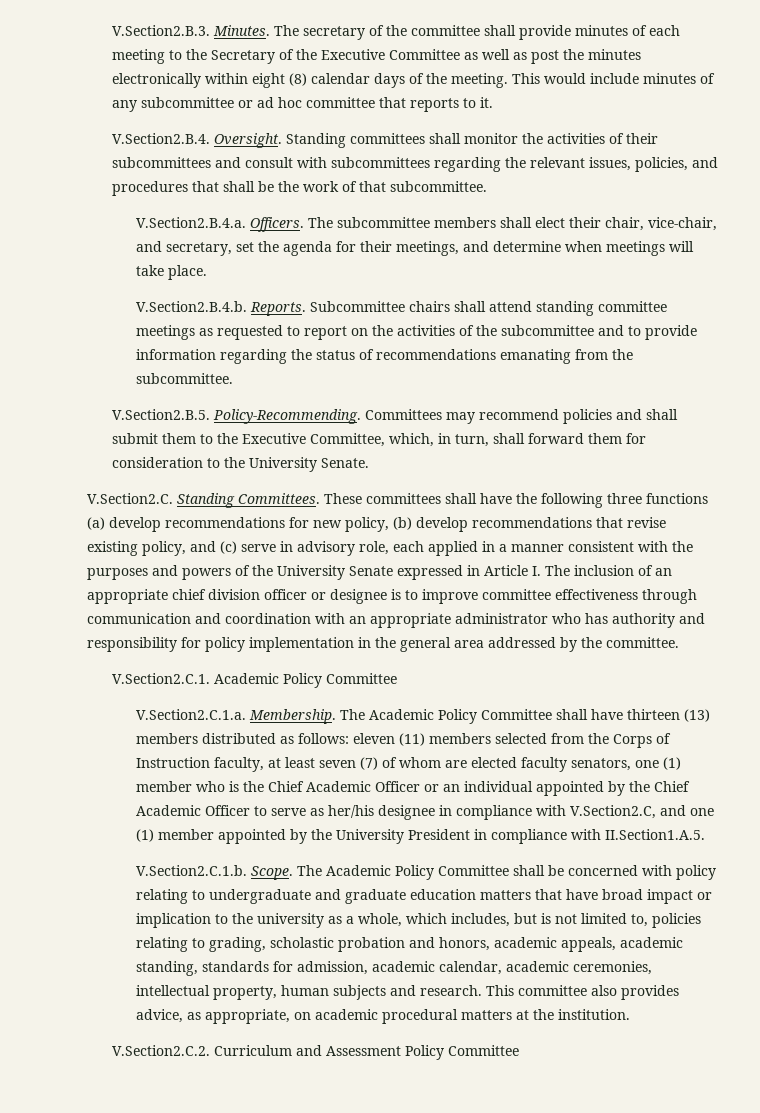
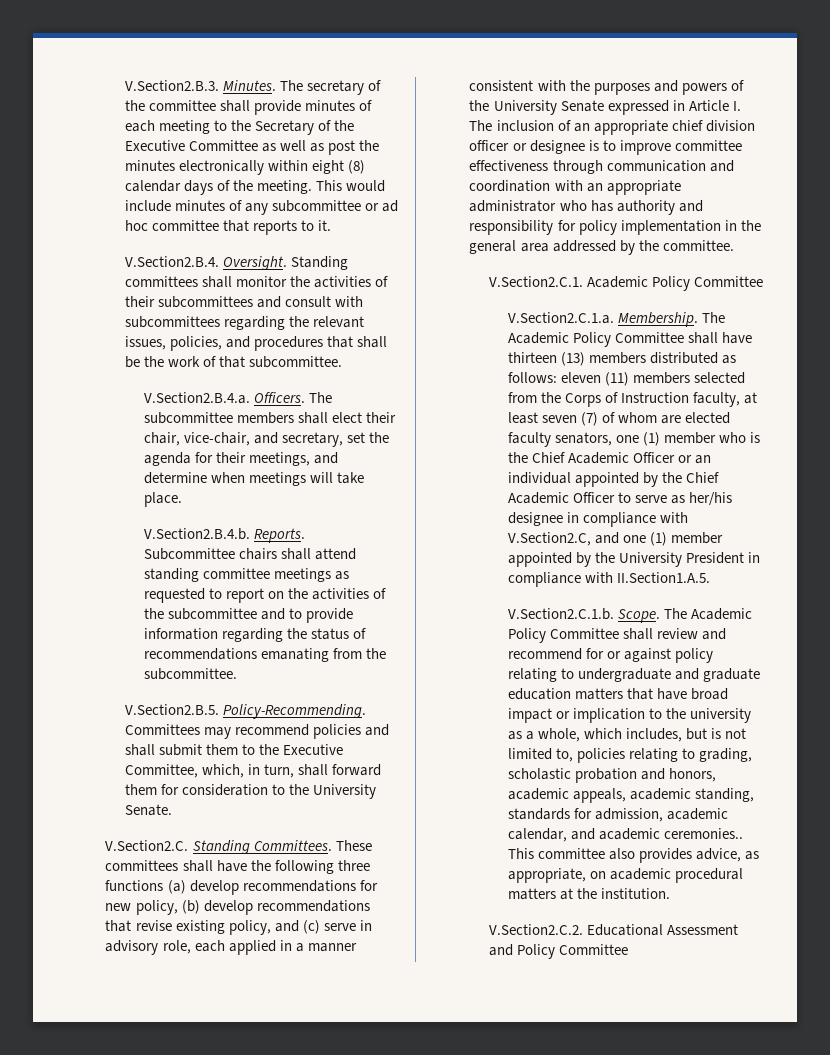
- The Academic Policy Committee shall be concerned with policy relating to undergraduate and graduate education matters that have broad impact or implication to the university as a whole, which includes, but is not limited to, policies relating to grading, scholastic probation and honors, academic appeals, academic standing, standards for admission, academic calendar, academic ceremonies, intellectual property, human subjects and research.
+ The Academic Policy Committee shall review and recommend for or against policy relating to undergraduate and graduate education matters that have broad impact or implication to the university as a whole, which includes, but is not limited to, policies relating to grading, scholastic probation and honors, academic appeals, academic standing, standards for admission, academic calendar, and academic ceremonies..
- V.Section2.C.2. Curriculum and Assessment Policy Committee
+ V.Section2.C.2. Educational Assessment and Policy Committee

